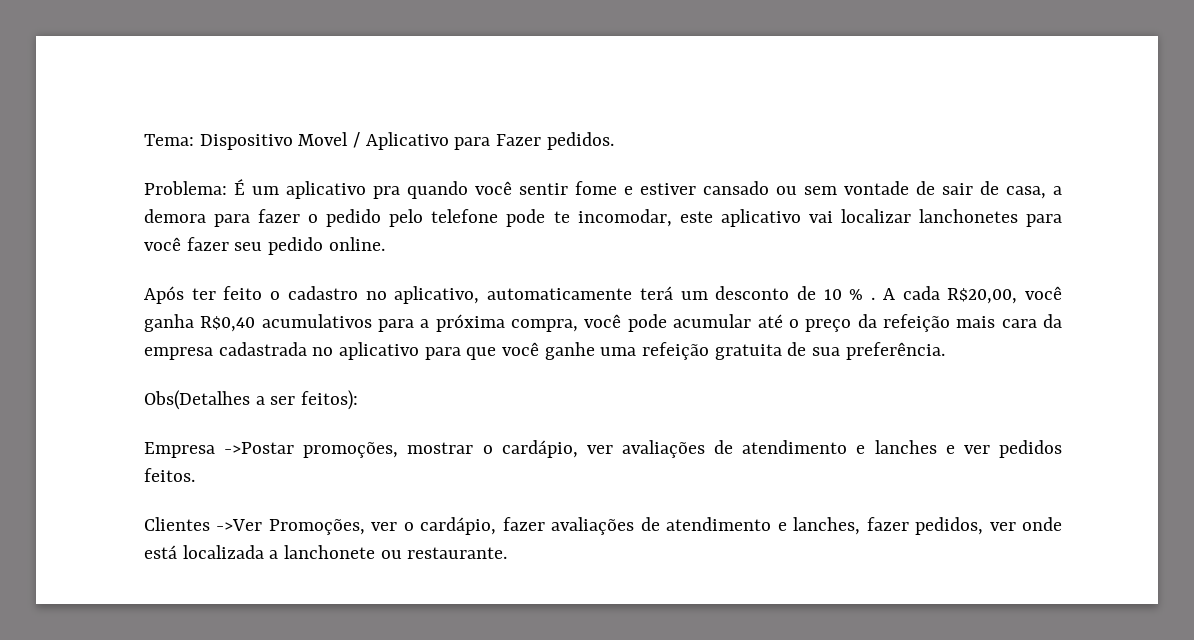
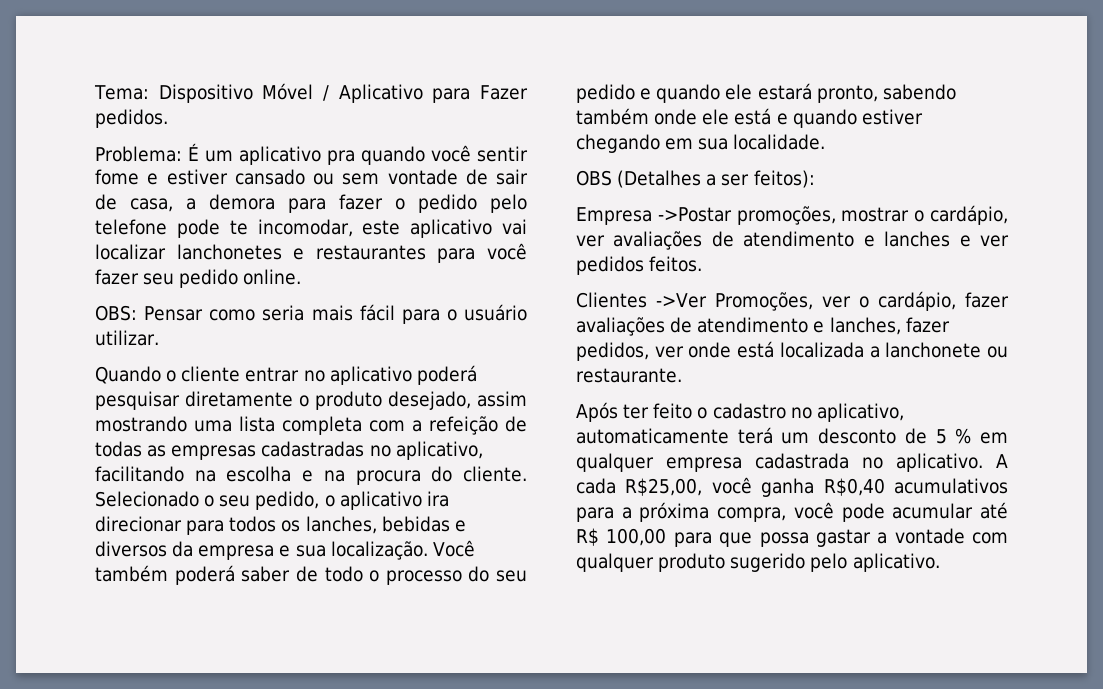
- Tema: Dispositivo Movel / Aplicativo para Fazer pedidos.
+ Tema: Dispositivo Móvel / Aplicativo para Fazer pedidos.
- Problema: É um aplicativo pra quando você sentir fome e estiver cansado ou sem vontade de sair de casa, a demora para fazer o pedido pelo telefone pode te incomodar, este aplicativo vai localizar lanchonetes para você fazer seu pedido online.
+ Problema: É um aplicativo pra quando você sentir fome e estiver cansado ou sem vontade de sair de casa, a demora para fazer o pedido pelo telefone pode te incomodar, este aplicativo vai localizar lanchonetes e restaurantes para você fazer seu pedido online.
- Após ter feito o cadastro no aplicativo, automaticamente terá um desconto de 10 % . A cada R$20,00, você ganha R$0,40 acumulativos para a próxima compra, você pode acumular até o preço da refeição mais cara da empresa cadastrada no aplicativo para que você ganhe uma refeição gratuita de sua preferência.
- Obs(Detalhes a ser feitos):
+ OBS: Pensar como seria mais fácil para o usuário utilizar.
+ Quando o cliente entrar no aplicativo poderá pesquisar diretamente o produto desejado, assim mostrando uma lista completa com a refeição de todas as empresas cadastradas no aplicativo, facilitando na escolha e na procura do cliente. Selecionado o seu pedido, o aplicativo ira direcionar para todos os lanches, bebidas e diversos da empresa e sua localização. Você também poderá saber de todo o processo do seu pedido e quando ele estará pronto, sabendo também onde ele está e quando estiver chegando em sua localidade.
+ OBS (Detalhes a ser feitos):
+ Após ter feito o cadastro no aplicativo, automaticamente terá um desconto de 5 % em qualquer empresa cadastrada no aplicativo. A cada R$25,00, você ganha R$0,40 acumulativos para a próxima compra, você pode acumular até R$ 100,00 para que possa gastar a vontade com qualquer produto sugerido pelo aplicativo.

